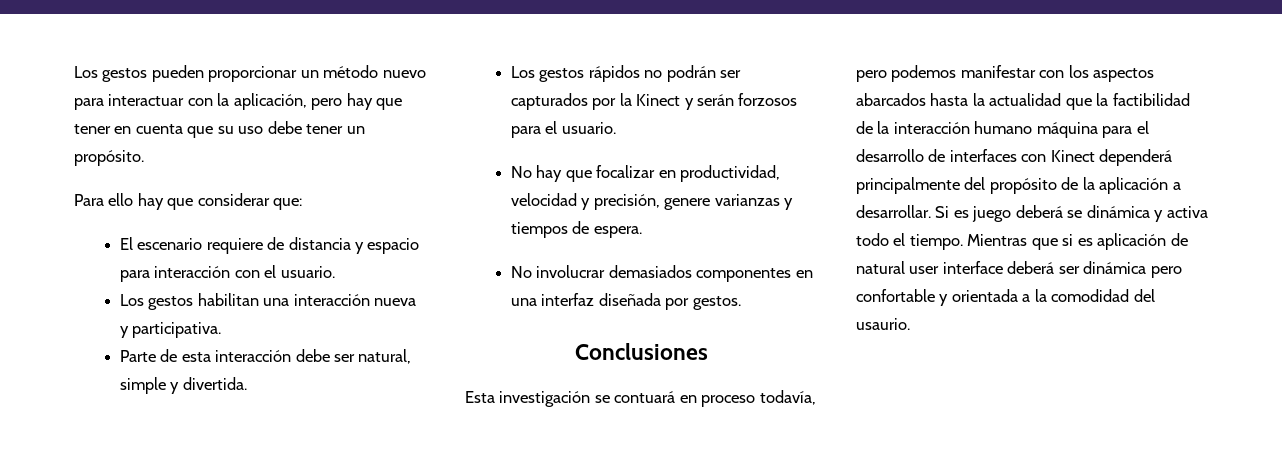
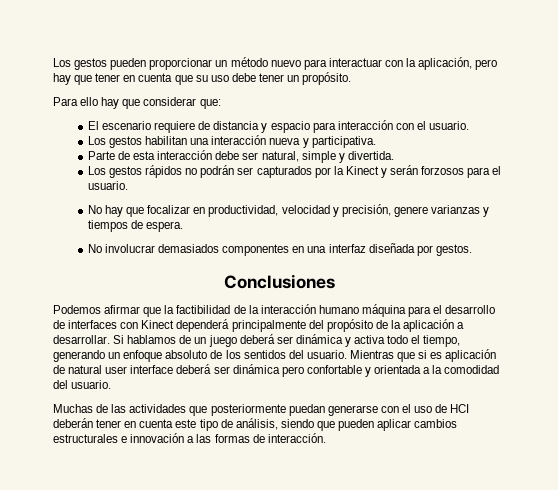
- Esta investigación se contuará en proceso todavía, pero podemos manifestar con los aspectos abarcados hasta la actualidad que la factibilidad de la interacción humano máquina para el desarrollo de interfaces con Kinect dependerá principalmente del propósito de la aplicación a desarrollar.
+ Podemos afirmar que la factibilidad de la interacción humano máquina para el desarrollo de interfaces con Kinect dependerá principalmente del propósito de la aplicación a desarrollar.
- Si es juego deberá se dinámica y activa todo el tiempo.
+ Si hablamos de un juego deberá ser dinámica y activa todo el tiempo, generando un enfoque absoluto de los sentidos del usuario.
- Mientras que si es aplicación de natural user interface deberá ser dinámica pero confortable y orientada a la comodidad del usaurio.
+ Mientras que si es aplicación de natural user interface deberá ser dinámica pero confortable y orientada a la comodidad del usuario.
+ Muchas de las actividades que posteriormente puedan generarse con el uso de HCI deberán tener en cuenta este tipo de análisis, siendo que pueden aplicar cambios estructurales e innovación a las formas de interacción.

